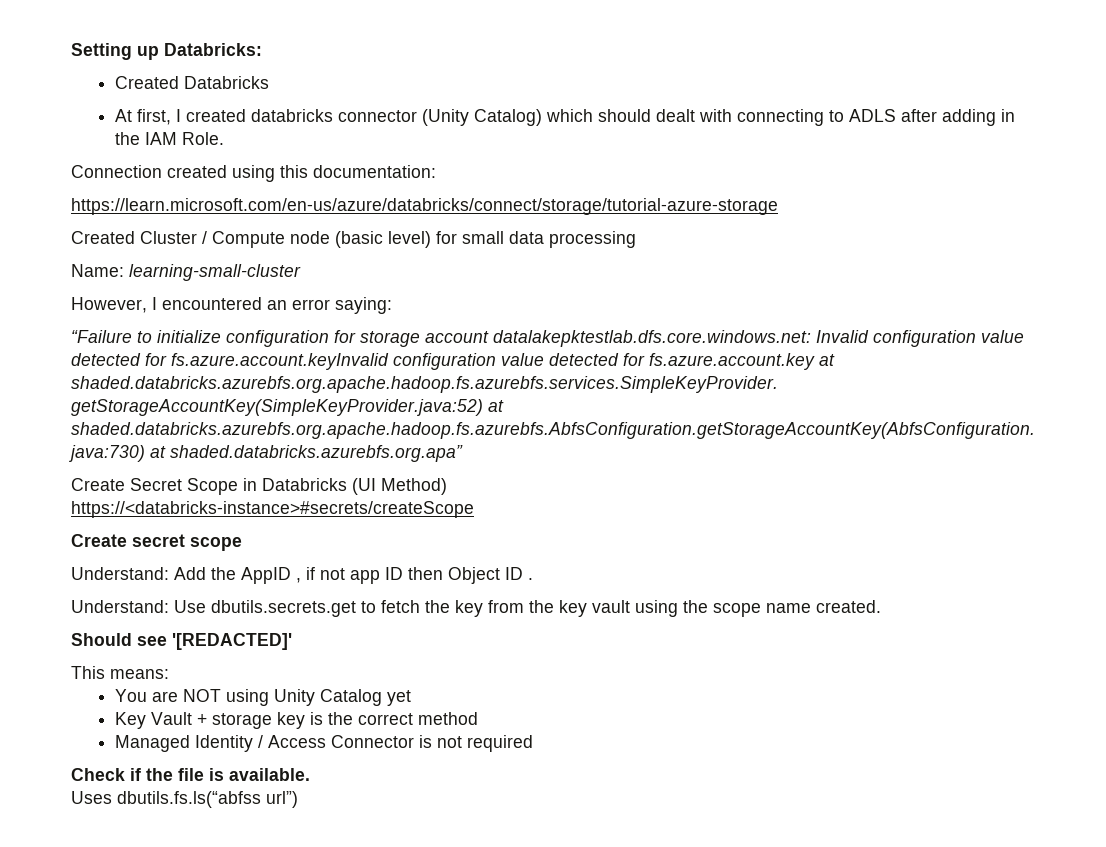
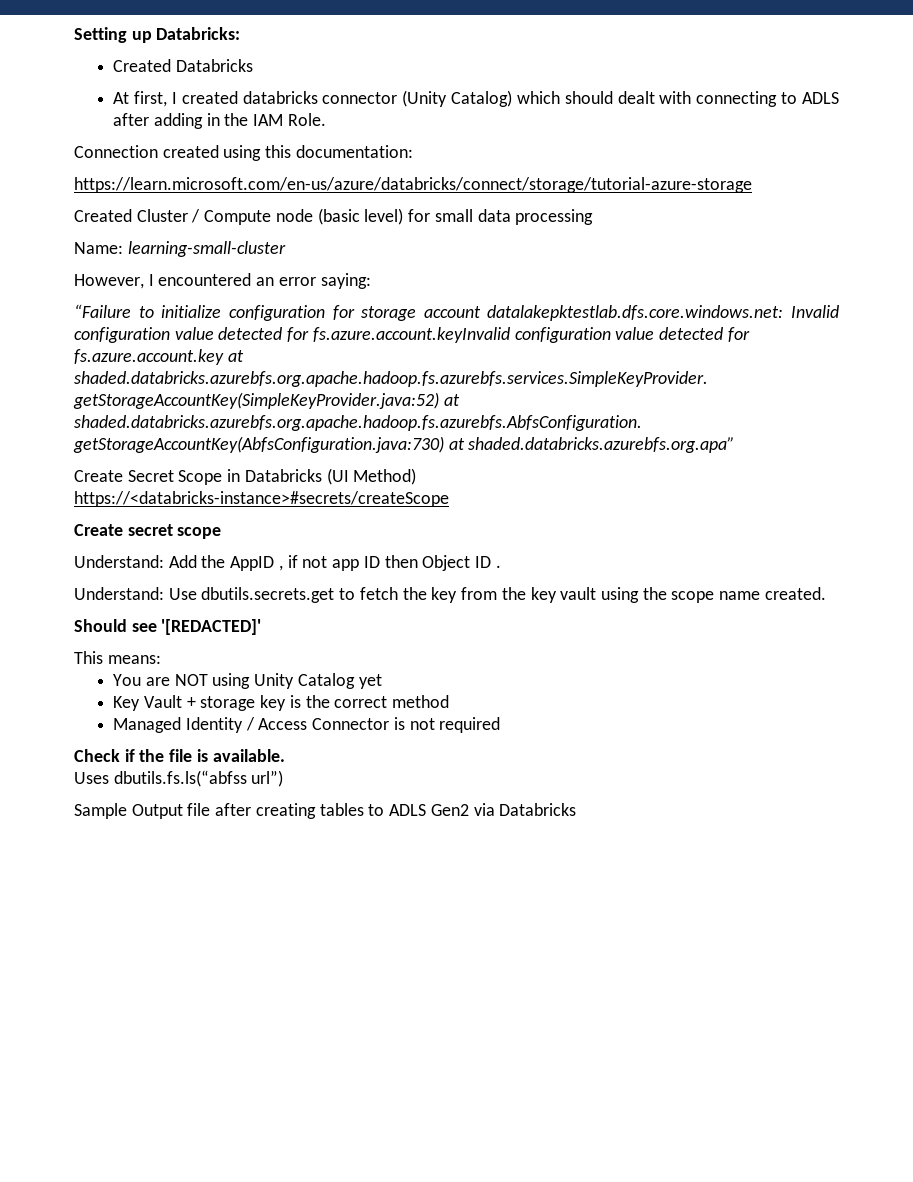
+ Sample Output file after creating tables to ADLS Gen2 via Databricks

